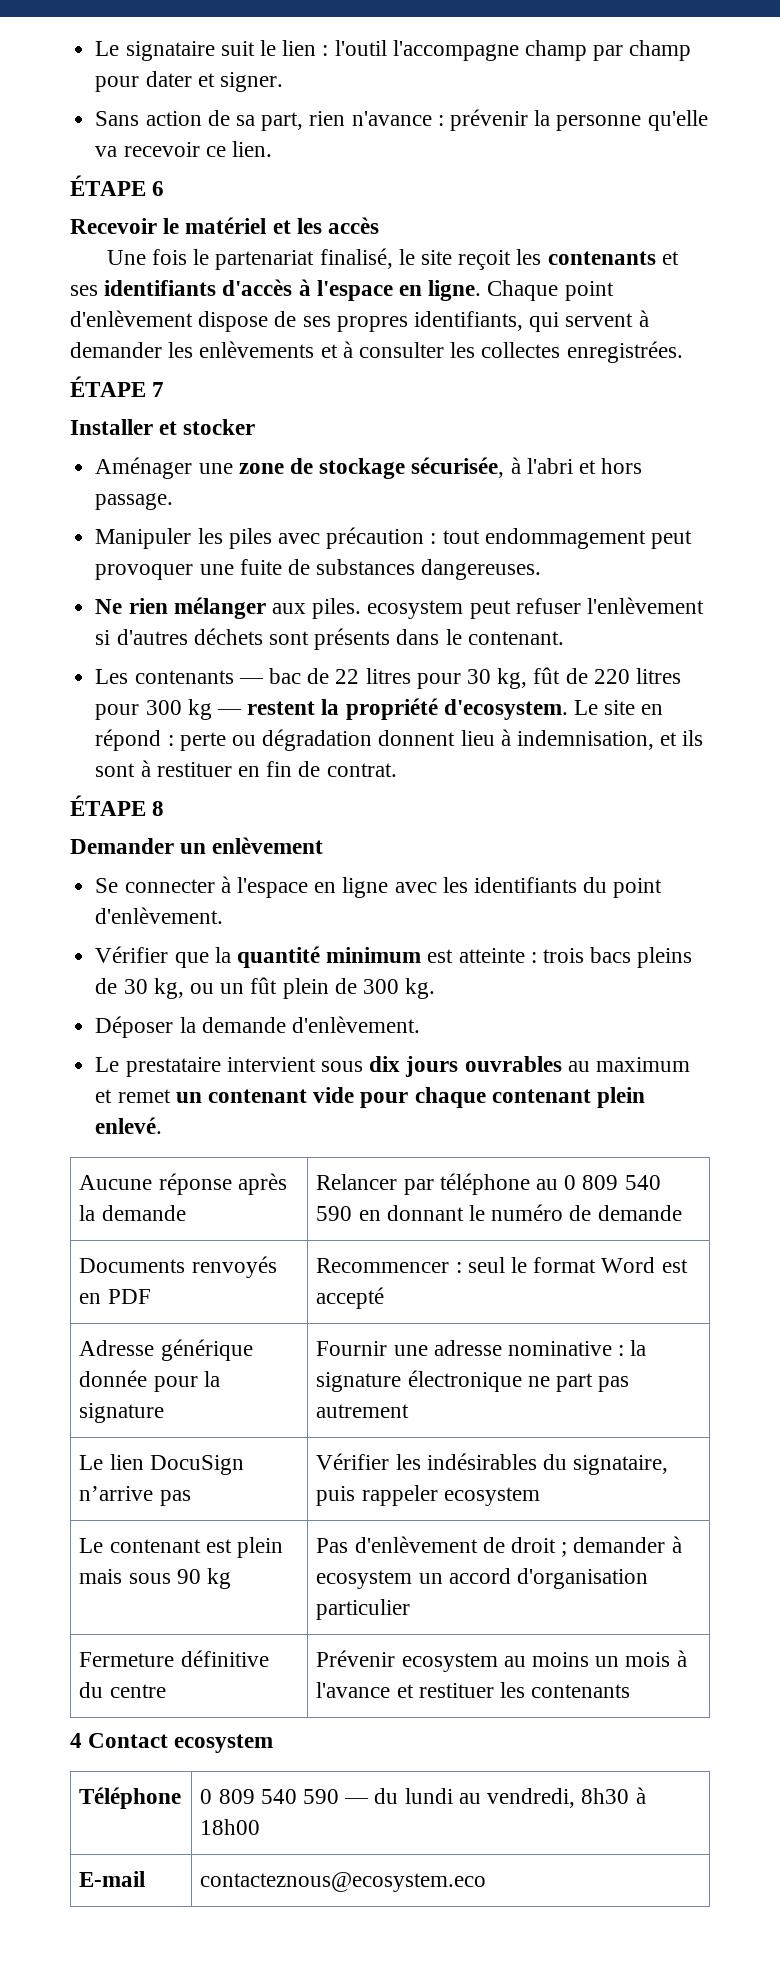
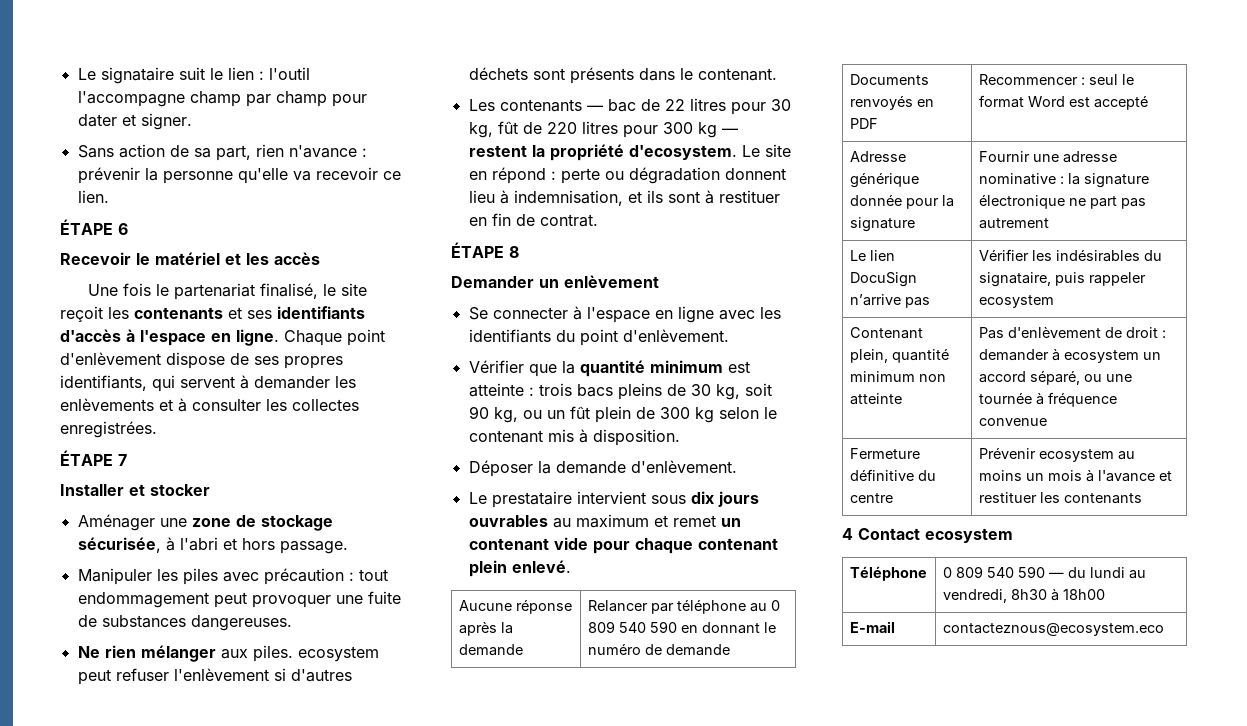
- Vérifier que la quantité minimum est atteinte : trois bacs pleins de 30 kg, ou un fût plein de 300 kg.
+ Vérifier que la quantité minimum est atteinte : trois bacs pleins de 30 kg, soit 90 kg, ou un fût plein de 300 kg selon le contenant mis à disposition.
- Le contenant est plein mais sous 90 kg | Pas d'enlèvement de droit ; demander à ecosystem un accord d'organisation particulier
+ Contenant plein, quantité minimum non atteinte | Pas d'enlèvement de droit : demander à ecosystem un accord séparé, ou une tournée à fréquence convenue

